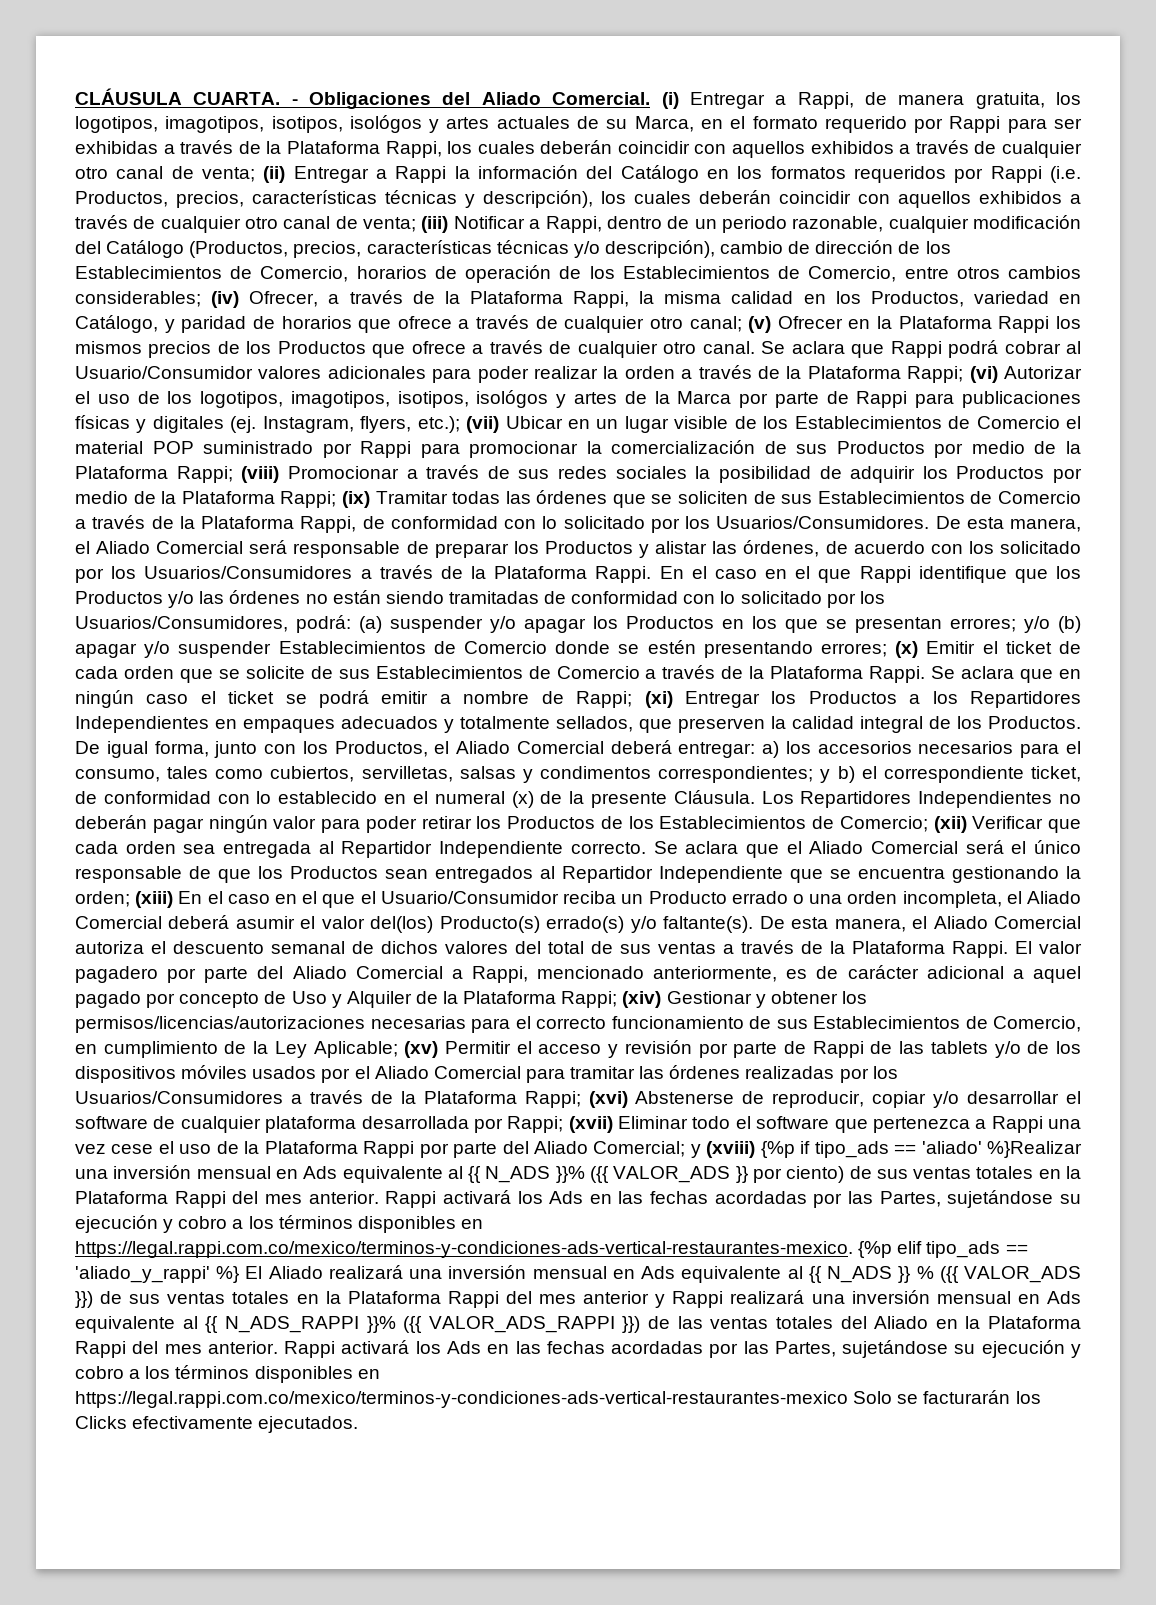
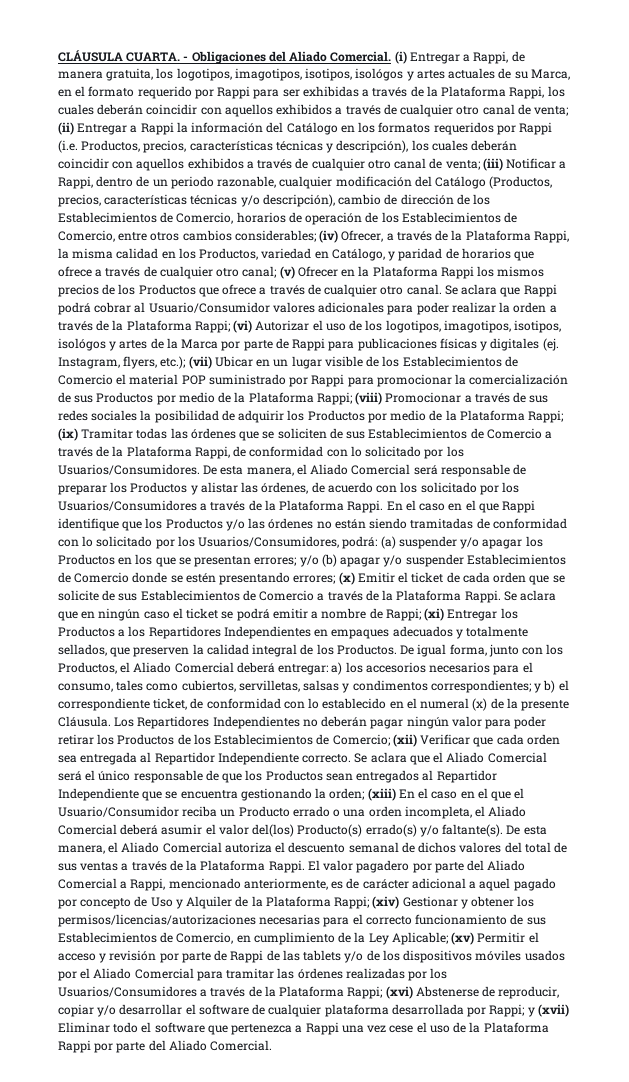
- (xvii) Eliminar todo el software que pertenezca a Rappi una vez cese el uso de la Plataforma Rappi por parte del Aliado Comercial; y (xviii) {%p if tipo_ads == 'aliado' %}Realizar una inversión mensual en Ads equivalente al {{ N_ADS }}% ({{ VALOR_ADS }} por ciento) de sus ventas totales en la Plataforma Rappi del mes anterior. Rappi activará los Ads en las fechas acordadas por las Partes, sujetándose su ejecución y cobro a los términos disponibles en https://legal.rappi.com.co/mexico/terminos-y-condiciones-ads-vertical-restaurantes-mexico. {%p elif tipo_ads == 'aliado_y_rappi' %} El Aliado realizará una inversión mensual en Ads equivalente al {{ N_ADS }} % ({{ VALOR_ADS }}) de sus ventas totales en la Plataforma Rappi del mes anterior y Rappi realizará una inversión mensual en Ads equivalente al {{ N_ADS_RAPPI }}% ({{ VALOR_ADS_RAPPI }}) de las ventas totales del Aliado en la Plataforma Rappi del mes anterior. Rappi activará los Ads en las fechas acordadas por las Partes, sujetándose su ejecución y cobro a los términos disponibles en https://legal.rappi.com.co/mexico/terminos-y-condiciones-ads-vertical-restaurantes-mexico Solo se facturarán los Clicks efectivamente ejecutados.
+ y (xvii) Eliminar todo el software que pertenezca a Rappi una vez cese el uso de la Plataforma Rappi por parte del Aliado Comercial.

